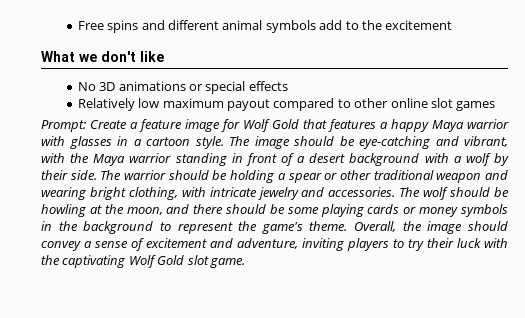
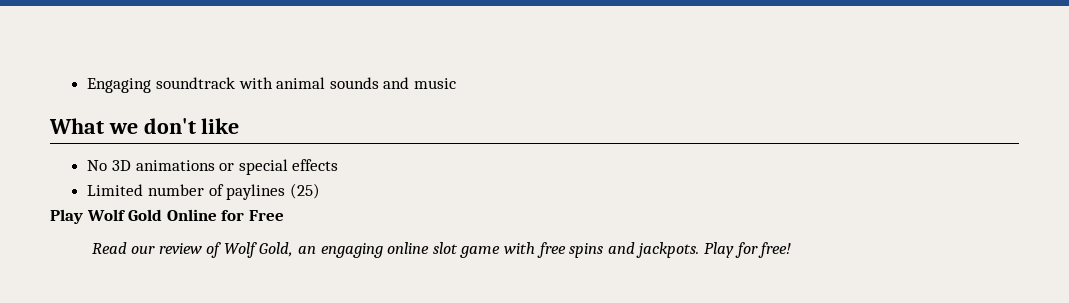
- Free spins and different animal symbols add to the excitement
+ Engaging soundtrack with animal sounds and music
- Relatively low maximum payout compared to other online slot games
- Prompt: Create a feature image for Wolf Gold that features a happy Maya warrior with glasses in a cartoon style. The image should be eye-catching and vibrant, with the Maya warrior standing in front of a desert background with a wolf by their side. The warrior should be holding a spear or other traditional weapon and wearing bright clothing, with intricate jewelry and accessories. The wolf should be howling at the moon, and there should be some playing cards or money symbols in the background to represent the game's theme. Overall, the image should convey a sense of excitement and adventure, inviting players to try their luck with the captivating Wolf Gold slot game.
+ Limited number of paylines (25)
+ Play Wolf Gold Online for Free
+ Read our review of Wolf Gold, an engaging online slot game with free spins and jackpots. Play for free!

